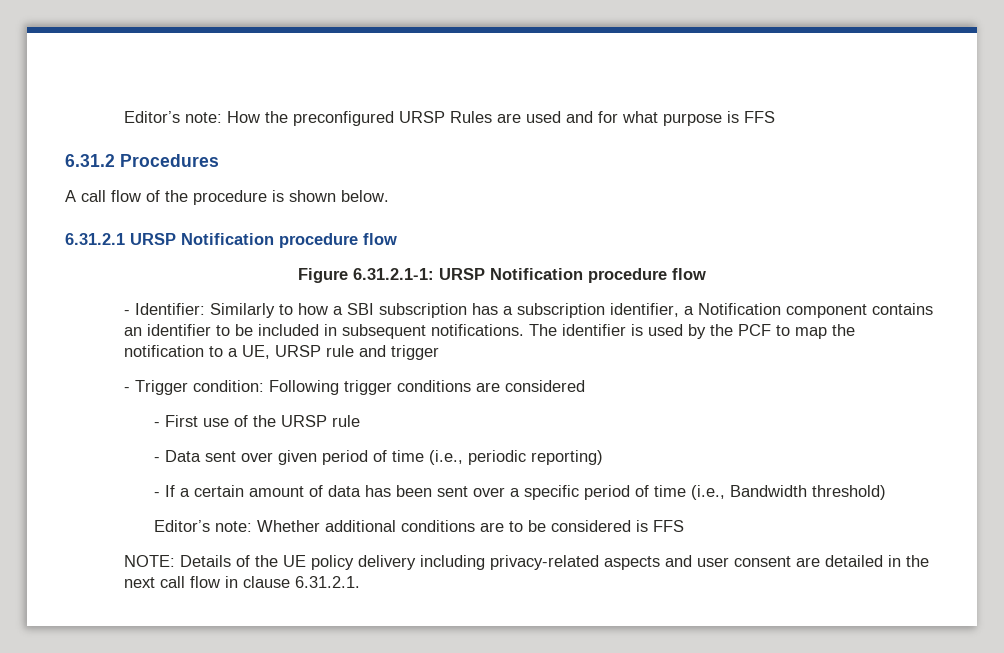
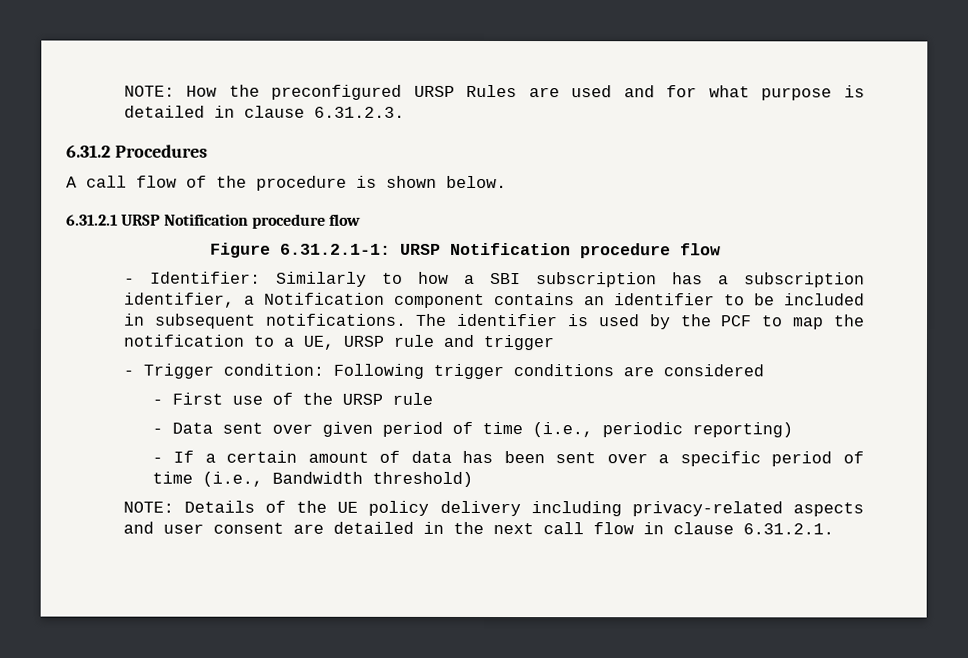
- Editor’s note: How the preconfigured URSP Rules are used and for what purpose is FFS
+ NOTE: How the preconfigured URSP Rules are used and for what purpose is detailed in clause 6.31.2.3.
- Editor’s note: Whether additional conditions are to be considered is FFS

